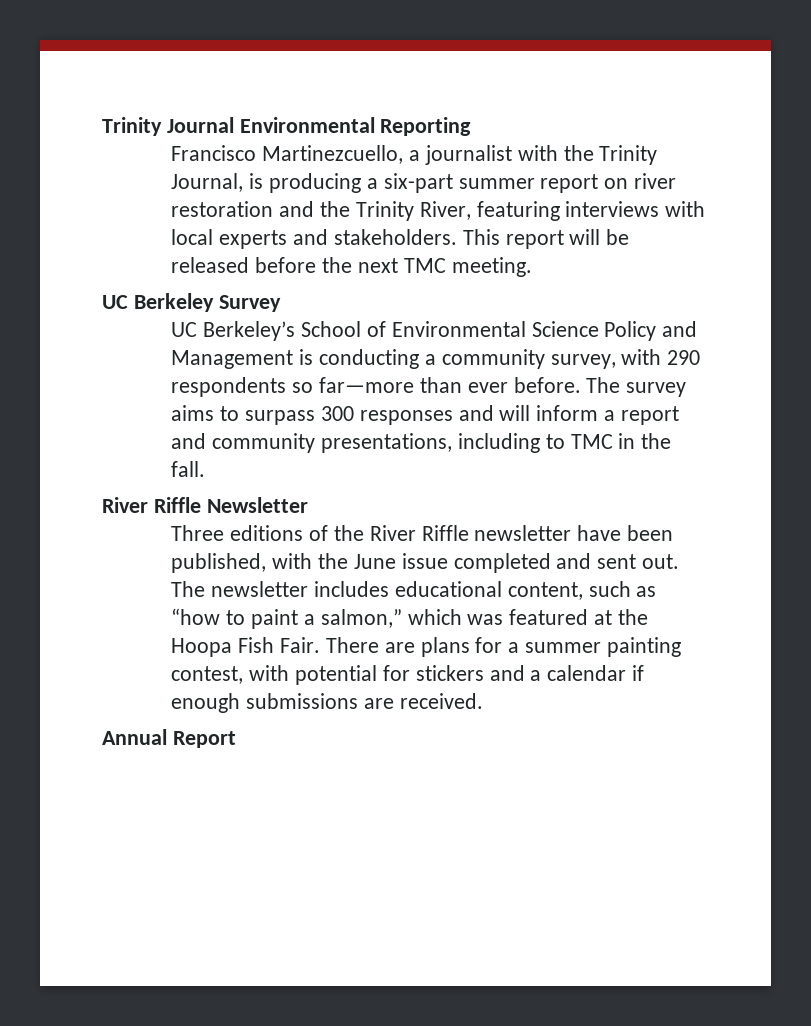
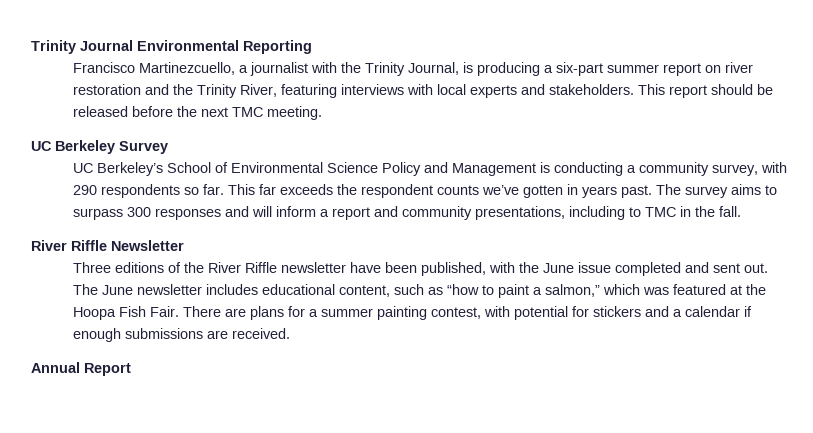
- This report will be released before the next TMC meeting.
+ This report should be released before the next TMC meeting.
- UC Berkeley’s School of Environmental Science Policy and Management is conducting a community survey, with 290 respondents so far—more than ever before.
+ UC Berkeley’s School of Environmental Science Policy and Management is conducting a community survey, with 290 respondents so far. This far exceeds the respondent counts we’ve gotten in years past.
- The newsletter includes educational content, such as “how to paint a salmon,” which was featured at the Hoopa Fish Fair.
+ The June newsletter includes educational content, such as “how to paint a salmon,” which was featured at the Hoopa Fish Fair.

